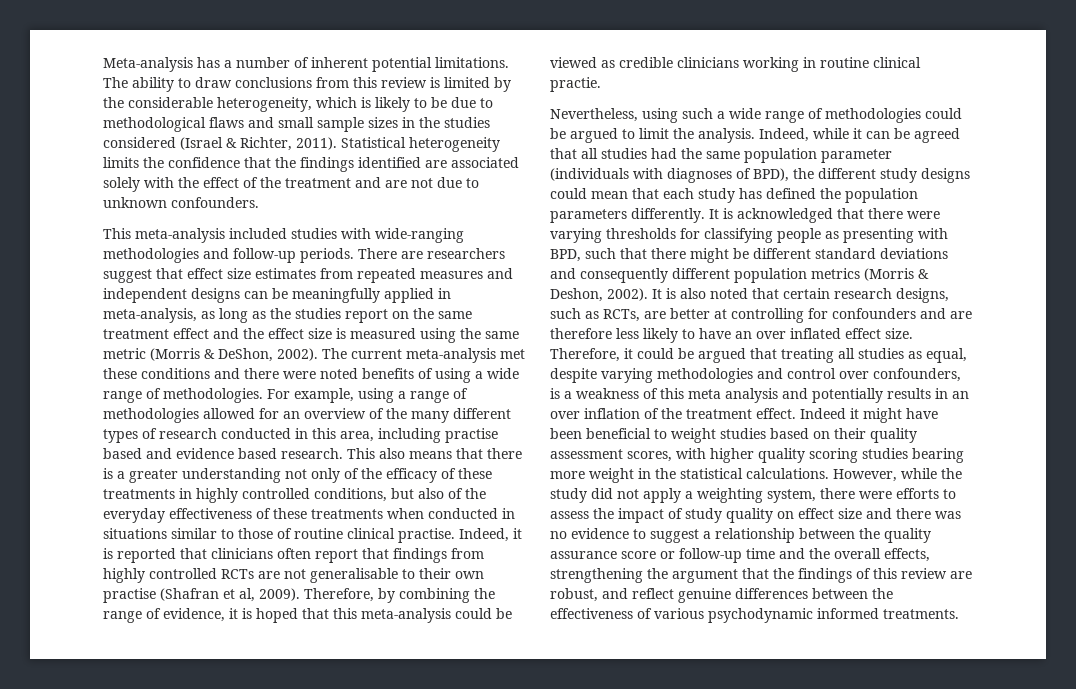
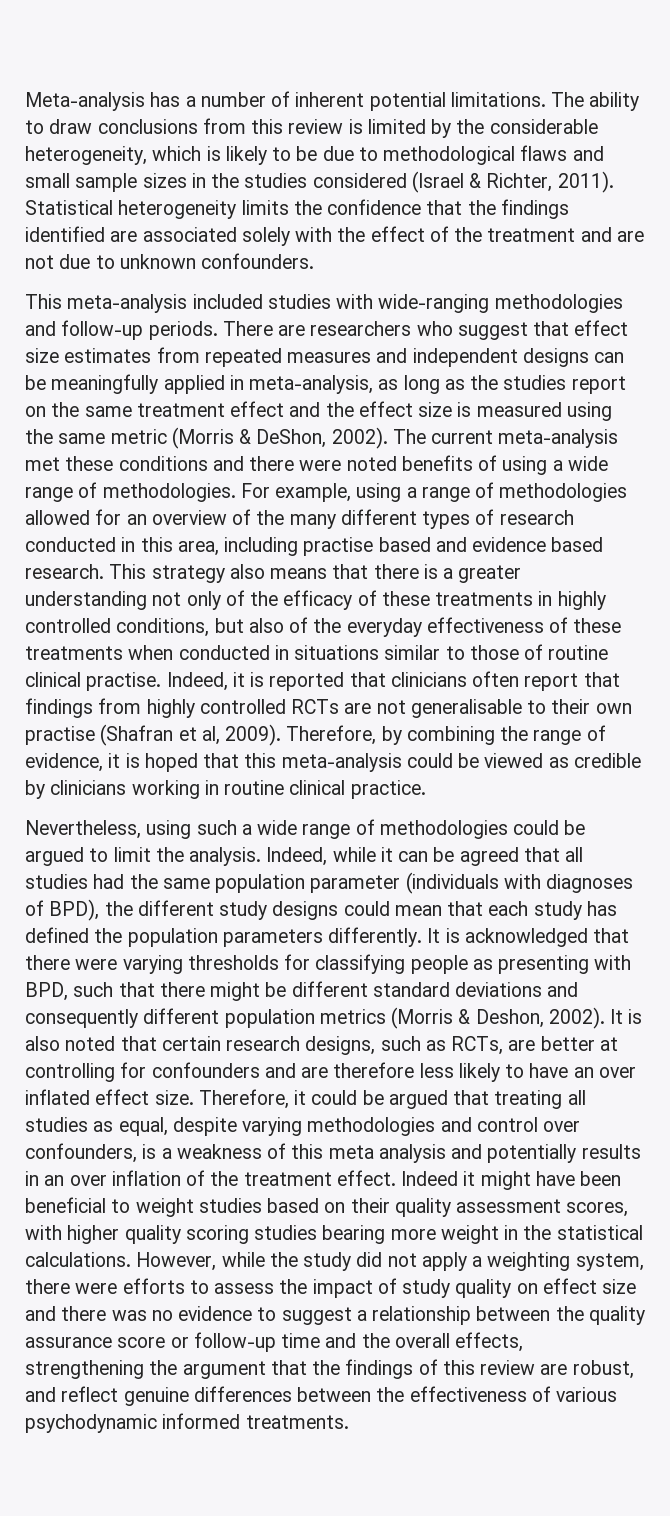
- There are researchers suggest that effect size estimates from repeated measures and independent designs can be meaningfully applied in meta-analysis, as long as the studies report on the same treatment effect and the effect size is measured using the same metric (Morris & DeShon, 2002).
+ There are researchers who suggest that effect size estimates from repeated measures and independent designs can be meaningfully applied in meta-analysis, as long as the studies report on the same treatment effect and the effect size is measured using the same metric (Morris & DeShon, 2002).
- This also means that there is a greater understanding not only of the efficacy of these treatments in highly controlled conditions, but also of the everyday effectiveness of these treatments when conducted in situations similar to those of routine clinical practise.
+ This strategy also means that there is a greater understanding not only of the efficacy of these treatments in highly controlled conditions, but also of the everyday effectiveness of these treatments when conducted in situations similar to those of routine clinical practise.
- Therefore, by combining the range of evidence, it is hoped that this meta-analysis could be viewed as credible clinicians working in routine clinical practie.
+ Therefore, by combining the range of evidence, it is hoped that this meta-analysis could be viewed as credible by clinicians working in routine clinical practice.

